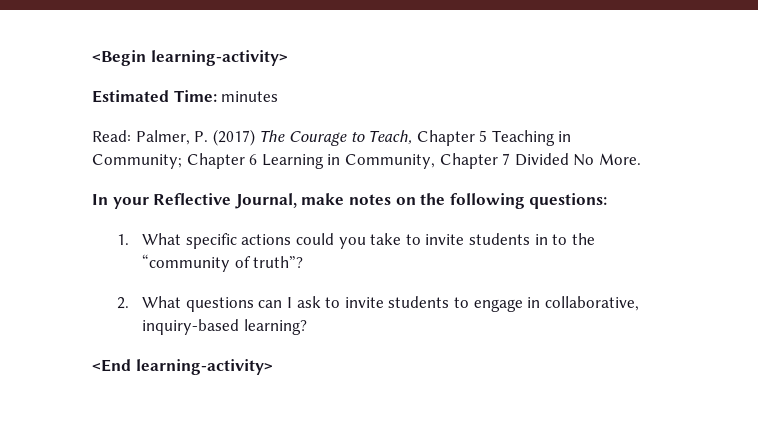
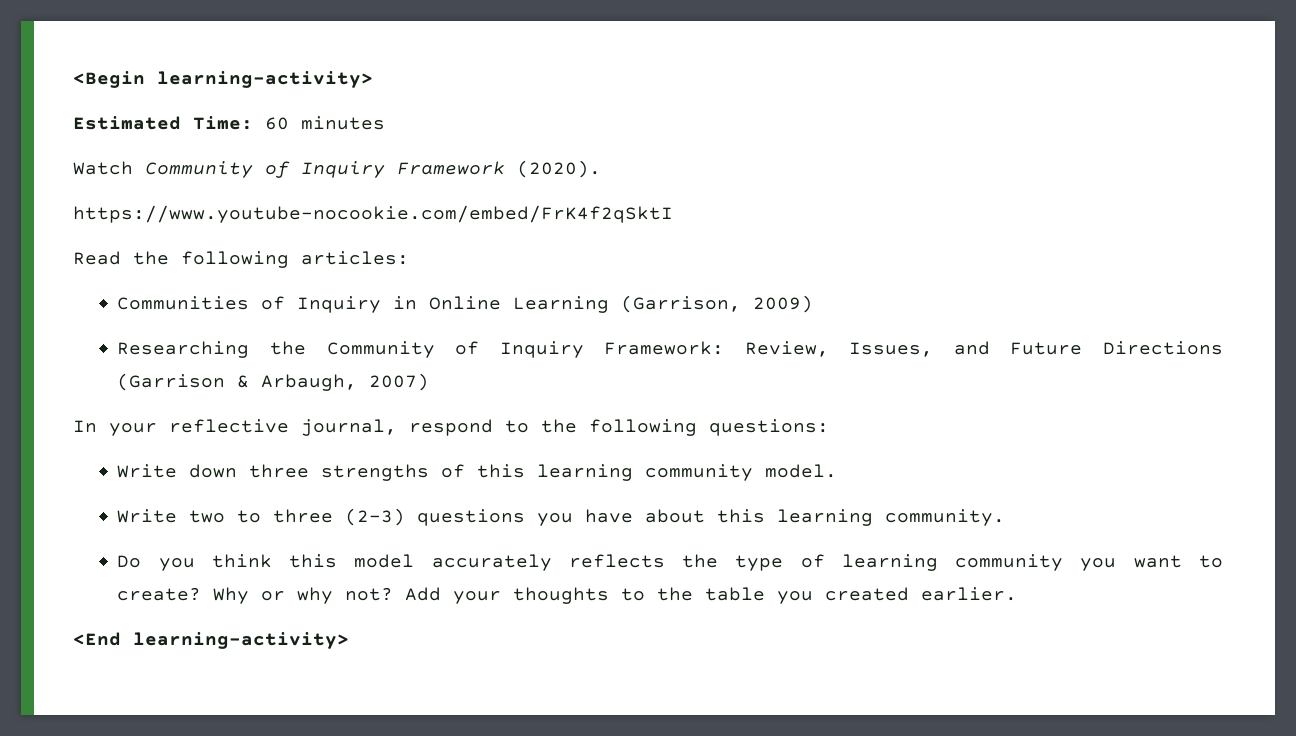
- Estimated Time: minutes
+ Estimated Time: 60 minutes
- Read: Palmer, P. (2017) The Courage to Teach, Chapter 5 Teaching in Community; Chapter 6 Learning in Community, Chapter 7 Divided No More.
- In your Reflective Journal, make notes on the following questions:
- 1. What specific actions could you take to invite students in to the “community of truth”?
- 2. What questions can I ask to invite students to engage in collaborative, inquiry-based learning?
+ Watch Community of Inquiry Framework (2020).
+ https://www.youtube-nocookie.com/embed/FrK4f2qSktI
+ Read the following articles:
+ Communities of Inquiry in Online Learning (Garrison, 2009)
+ Researching the Community of Inquiry Framework: Review, Issues, and Future Directions (Garrison & Arbaugh, 2007)
+ In your reflective journal, respond to the following questions:
+ Write down three strengths of this learning community model.
+ Write two to three (2-3) questions you have about this learning community.
+ Do you think this model accurately reflects the type of learning community you want to create? Why or why not? Add your thoughts to the table you created earlier.

